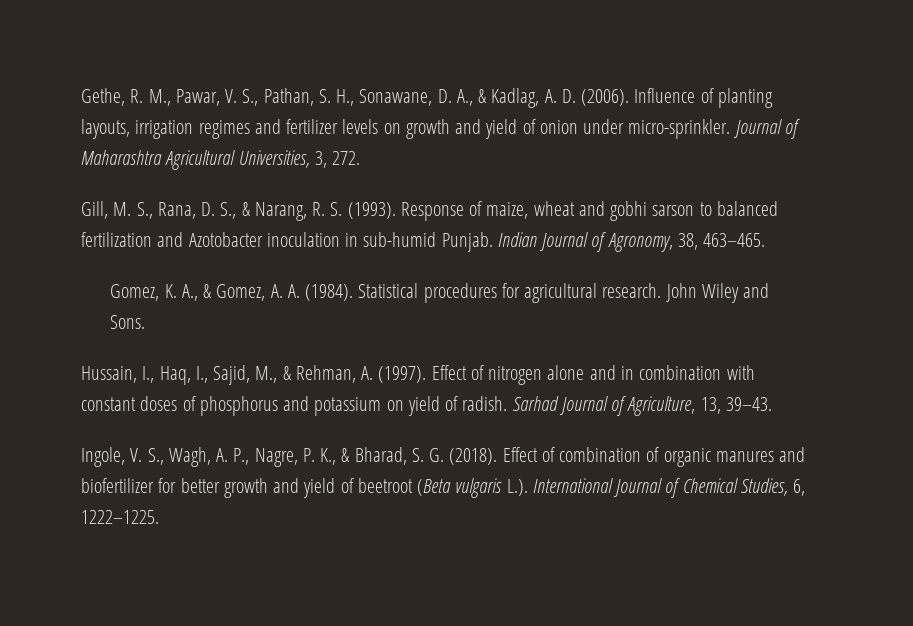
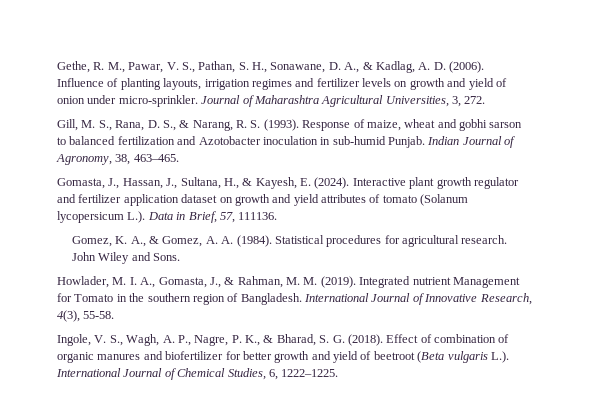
+ Gomasta, J., Hassan, J., Sultana, H., & Kayesh, E. (2024). Interactive plant growth regulator and fertilizer application dataset on growth and yield attributes of tomato (Solanum lycopersicum L.). Data in Brief, 57, 111136.
- Hussain, I., Haq, I., Sajid, M., & Rehman, A. (1997). Effect of nitrogen alone and in combination with constant doses of phosphorus and potassium on yield of radish. Sarhad Journal of Agriculture, 13, 39–43.
+ Howlader, M. I. A., Gomasta, J., & Rahman, M. M. (2019). Integrated nutrient Management for Tomato in the southern region of Bangladesh. International Journal of Innovative Research, 4(3), 55-58.

